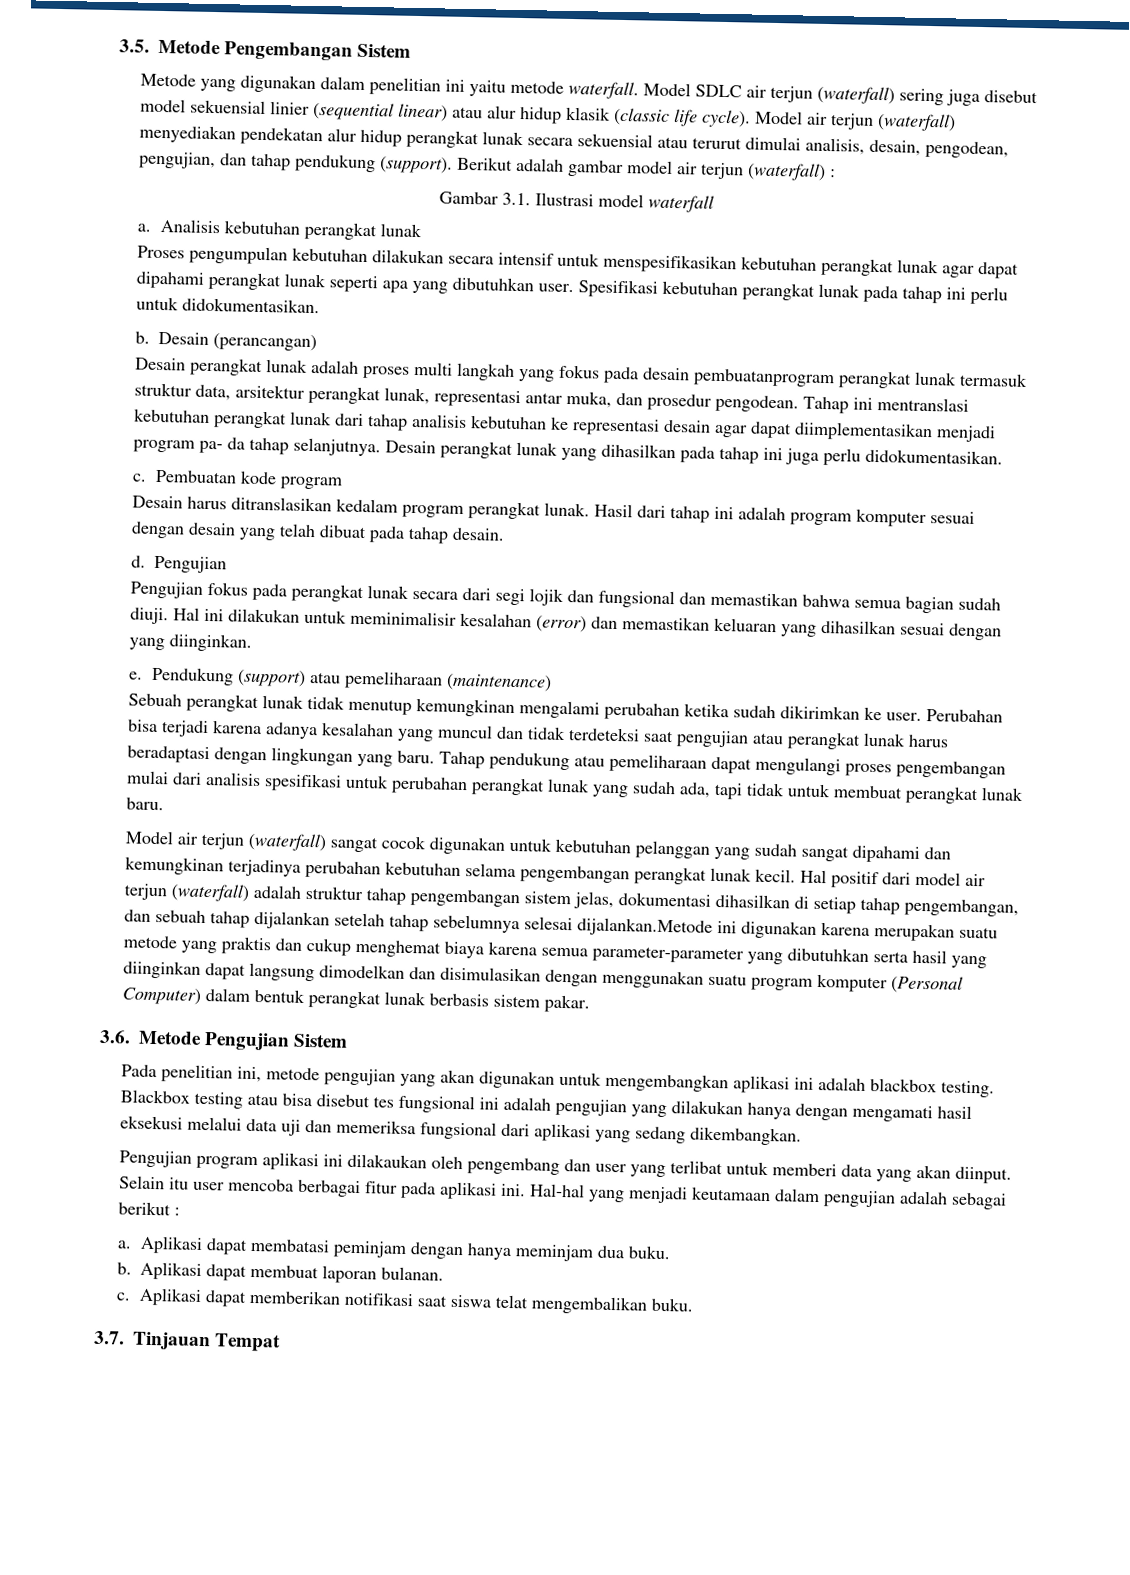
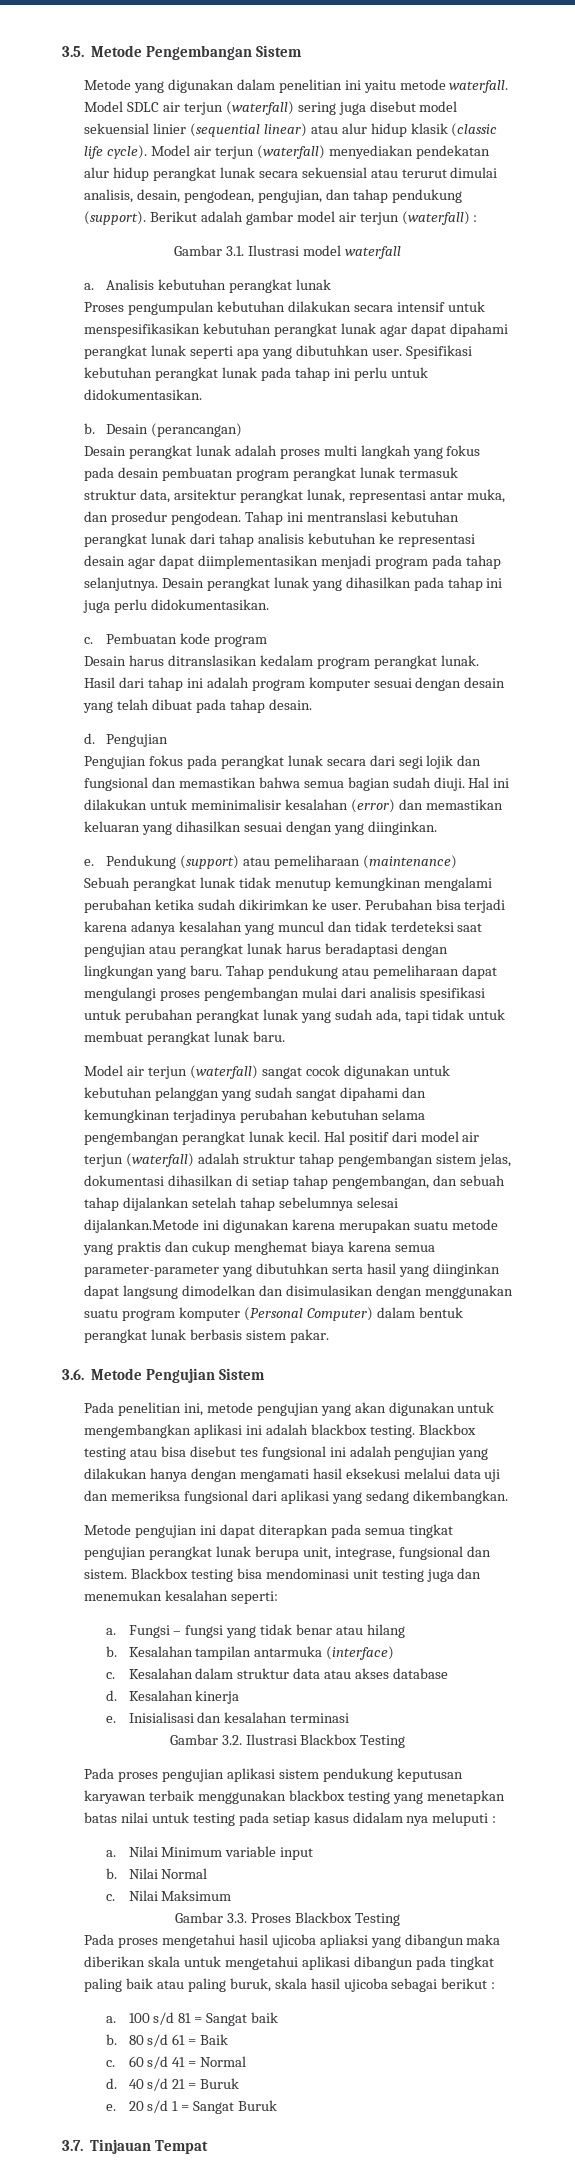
- Desain perangkat lunak adalah proses multi langkah yang fokus pada desain pembuatanprogram perangkat lunak termasuk struktur data, arsitektur perangkat lunak, representasi antar muka, dan prosedur pengodean.
+ Desain perangkat lunak adalah proses multi langkah yang fokus pada desain pembuatan program perangkat lunak termasuk struktur data, arsitektur perangkat lunak, representasi antar muka, dan prosedur pengodean.
- Tahap ini mentranslasi kebutuhan perangkat lunak dari tahap analisis kebutuhan ke representasi desain agar dapat diimplementasikan menjadi program pa- da tahap selanjutnya.
+ Tahap ini mentranslasi kebutuhan perangkat lunak dari tahap analisis kebutuhan ke representasi desain agar dapat diimplementasikan menjadi program pada tahap selanjutnya.
- Pengujian program aplikasi ini dilakaukan oleh pengembang dan user yang terlibat untuk memberi data yang akan diinput. Selain itu user mencoba berbagai fitur pada aplikasi ini. Hal-hal yang menjadi keutamaan dalam pengujian adalah sebagai berikut :
- a. Aplikasi dapat membatasi peminjam dengan hanya meminjam dua buku.
- b. Aplikasi dapat membuat laporan bulanan.
- c. Aplikasi dapat memberikan notifikasi saat siswa telat mengembalikan buku.
+ Metode pengujian ini dapat diterapkan pada semua tingkat pengujian perangkat lunak berupa unit, integrase, fungsional dan sistem. Blackbox testing bisa mendominasi unit testing juga dan menemukan kesalahan seperti:
+ a. Fungsi – fungsi yang tidak benar atau hilang
+ b. Kesalahan tampilan antarmuka (interface)
+ c. Kesalahan dalam struktur data atau akses database
+ d. Kesalahan kinerja
+ e. Inisialisasi dan kesalahan terminasi
+ Gambar 3.2. Ilustrasi Blackbox Testing
+ Pada proses pengujian aplikasi sistem pendukung keputusan karyawan terbaik menggunakan blackbox testing yang menetapkan batas nilai untuk testing pada setiap kasus didalam nya meluputi :
+ a. Nilai Minimum variable input
+ b. Nilai Normal
+ c. Nilai Maksimum
+ Gambar 3.3. Proses Blackbox Testing
+ Pada proses mengetahui hasil ujicoba apliaksi yang dibangun maka diberikan skala untuk mengetahui aplikasi dibangun pada tingkat paling baik atau paling buruk, skala hasil ujicoba sebagai berikut :
+ a. 100 s/d 81 = Sangat baik
+ b. 80 s/d 61 = Baik
+ c. 60 s/d 41 = Normal
+ d. 40 s/d 21 = Buruk
+ e. 20 s/d 1 = Sangat Buruk

